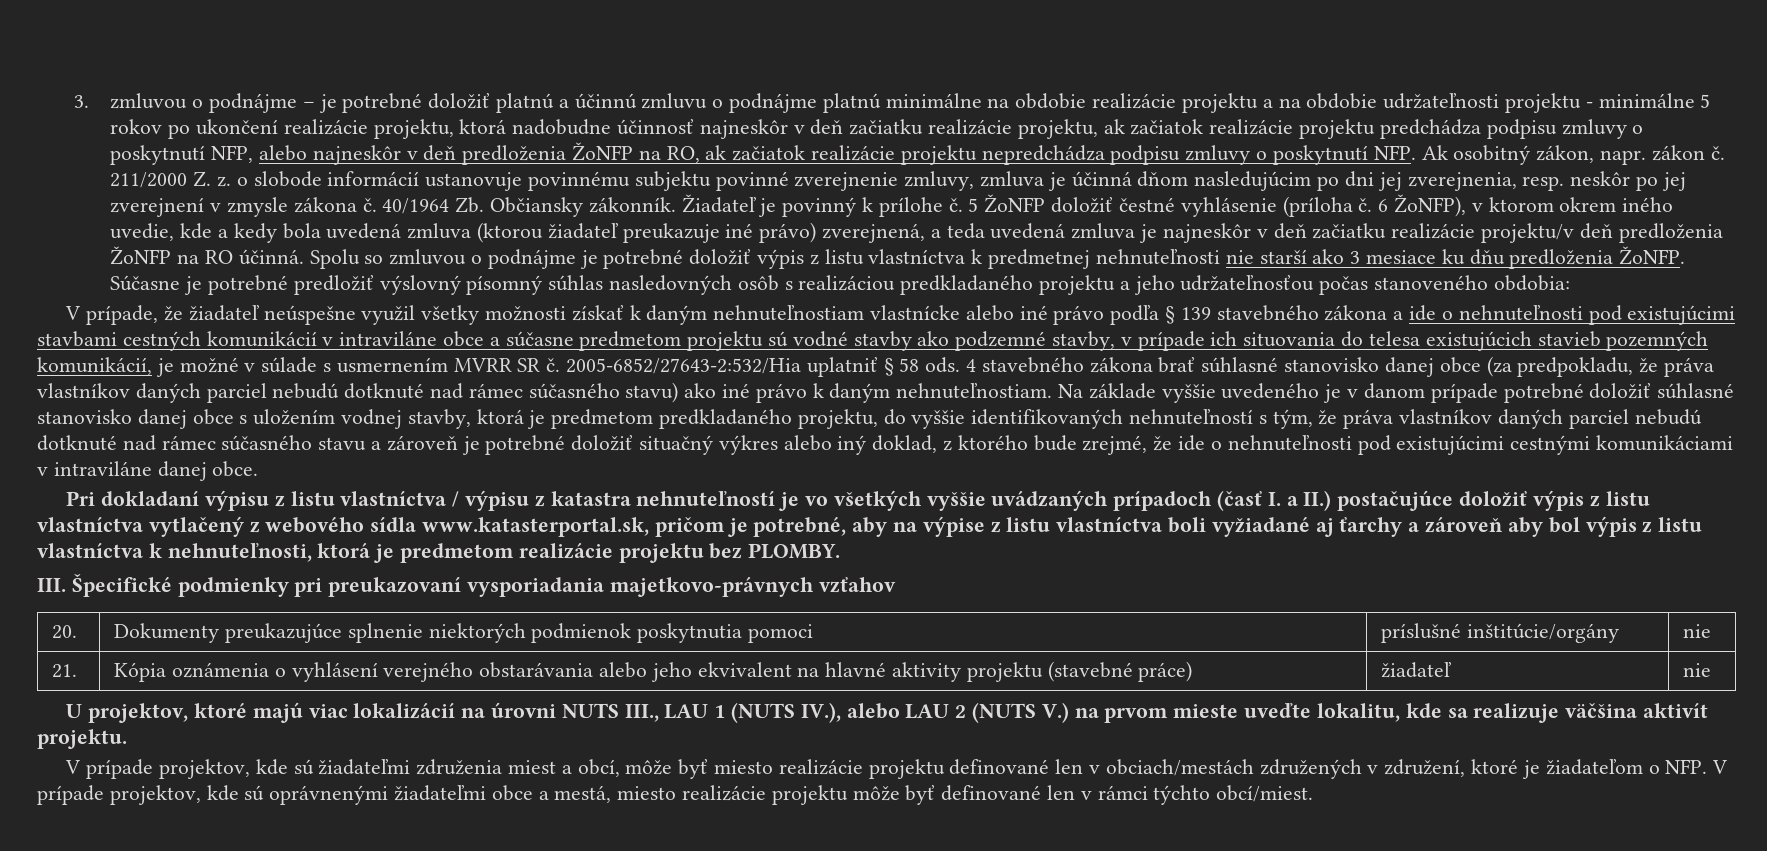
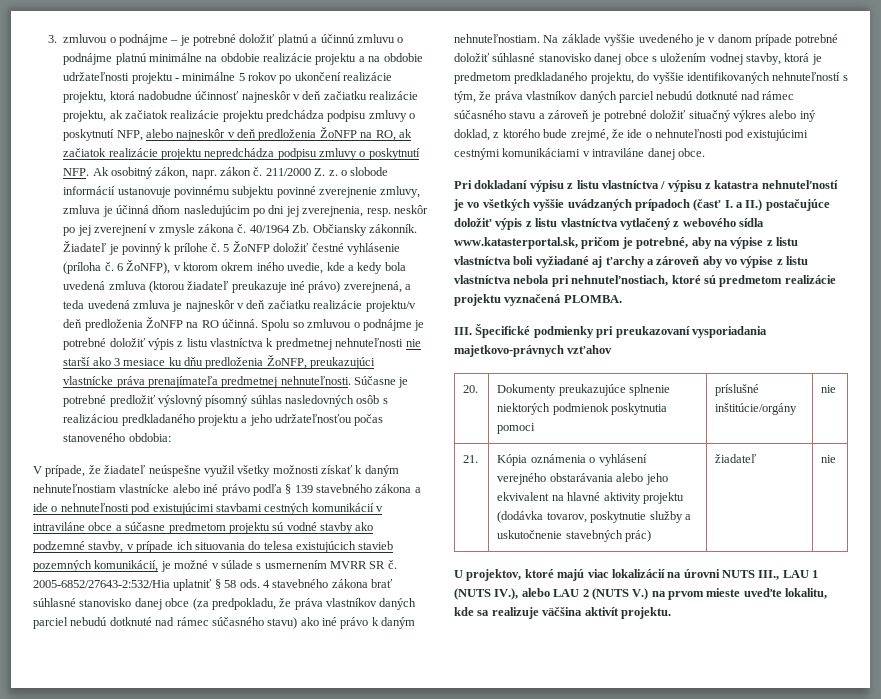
- Spolu so zmluvou o podnájme je potrebné doložiť výpis z listu vlastníctva k predmetnej nehnuteľnosti nie starší ako 3 mesiace ku dňu predloženia ŽoNFP.
+ Spolu so zmluvou o podnájme je potrebné doložiť výpis z listu vlastníctva k predmetnej nehnuteľnosti nie starší ako 3 mesiace ku dňu predloženia ŽoNFP, preukazujúci vlastnícke práva prenajímateľa predmetnej nehnuteľnosti.
- Pri dokladaní výpisu z listu vlastníctva / výpisu z katastra nehnuteľností je vo všetkých vyššie uvádzaných prípadoch (časť I. a II.) postačujúce doložiť výpis z listu vlastníctva vytlačený z webového sídla www.katasterportal.sk, pričom je potrebné, aby na výpise z listu vlastníctva boli vyžiadané aj ťarchy a zároveň aby bol výpis z listu vlastníctva k nehnuteľnosti, ktorá je predmetom realizácie projektu bez PLOMBY.
+ Pri dokladaní výpisu z listu vlastníctva / výpisu z katastra nehnuteľností je vo všetkých vyššie uvádzaných prípadoch (časť I. a II.) postačujúce doložiť výpis z listu vlastníctva vytlačený z webového sídla www.katasterportal.sk, pričom je potrebné, aby na výpise z listu vlastníctva boli vyžiadané aj ťarchy a zároveň aby vo výpise z listu vlastníctva nebola pri nehnuteľnostiach, ktoré sú predmetom realizácie projektu vyznačená PLOMBA.
- 21. | Kópia oznámenia o vyhlásení verejného obstarávania alebo jeho ekvivalent na hlavné aktivity projektu (stavebné práce) | žiadateľ | nie
+ 21. | Kópia oznámenia o vyhlásení verejného obstarávania alebo jeho ekvivalent na hlavné aktivity projektu (dodávka tovarov, poskytnutie služby a uskutočnenie stavebných prác) | žiadateľ | nie
- V prípade projektov, kde sú žiadateľmi združenia miest a obcí, môže byť miesto realizácie projektu definované len v obciach/mestách združených v združení, ktoré je žiadateľom o NFP. V prípade projektov, kde sú oprávnenými žiadateľmi obce a mestá, miesto realizácie projektu môže byť definované len v rámci týchto obcí/miest.

